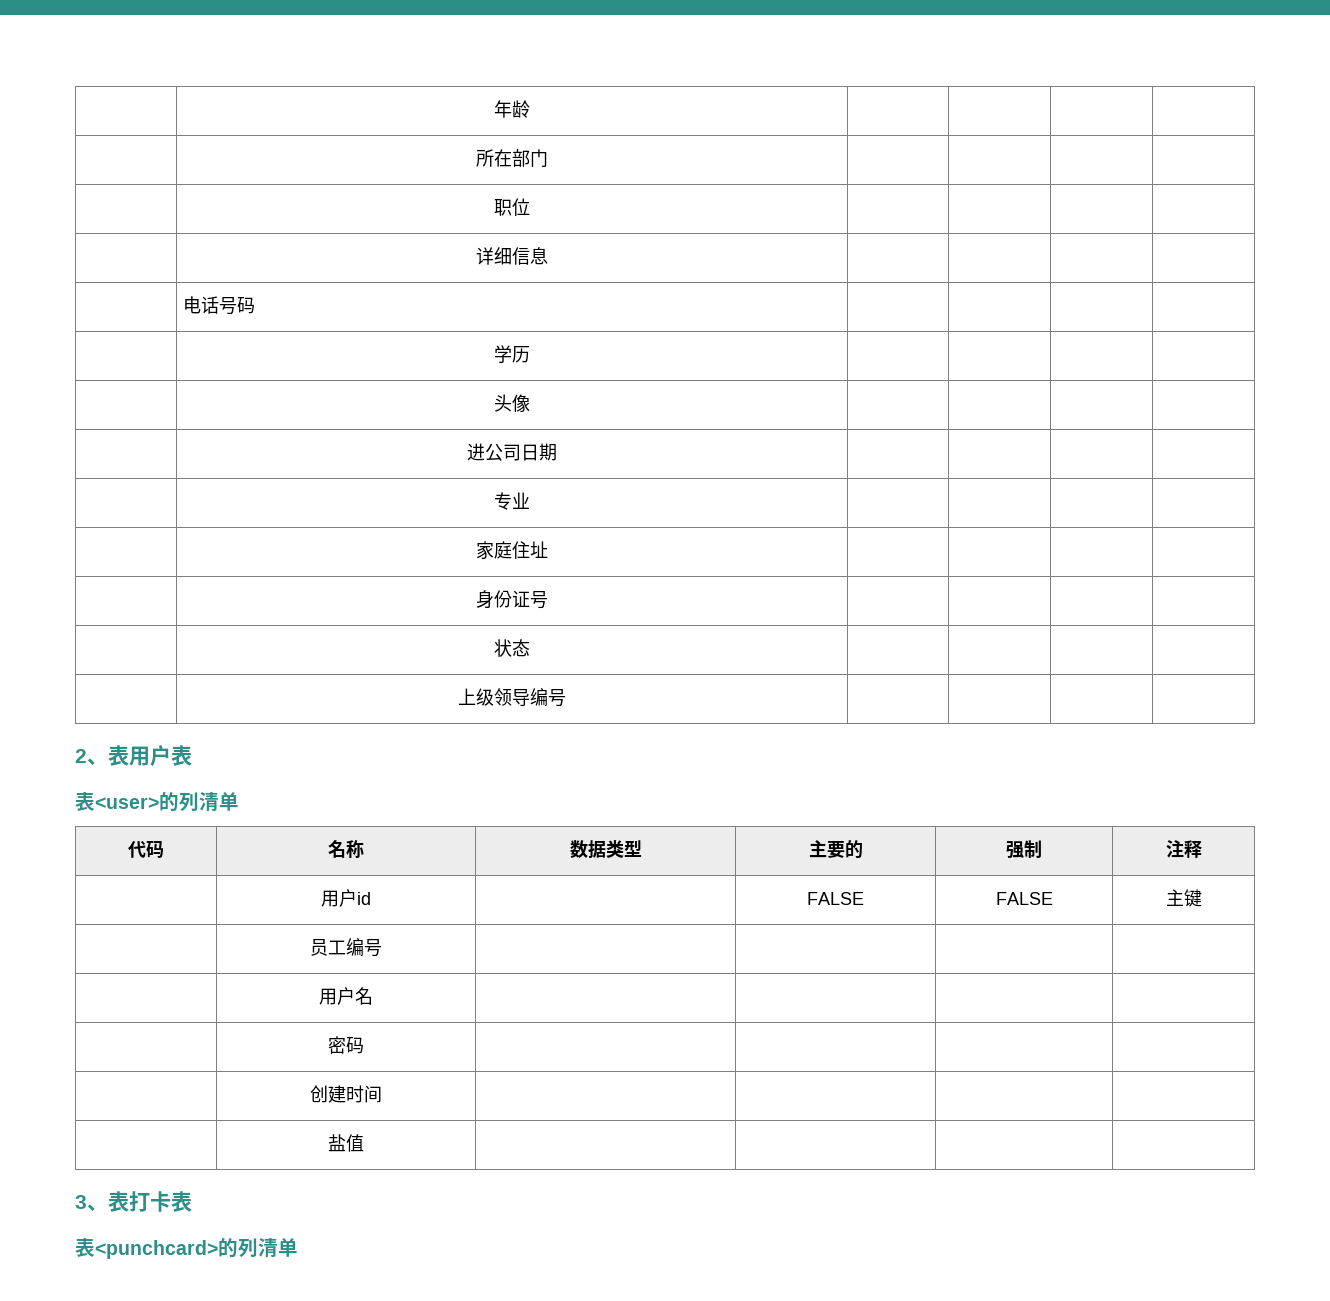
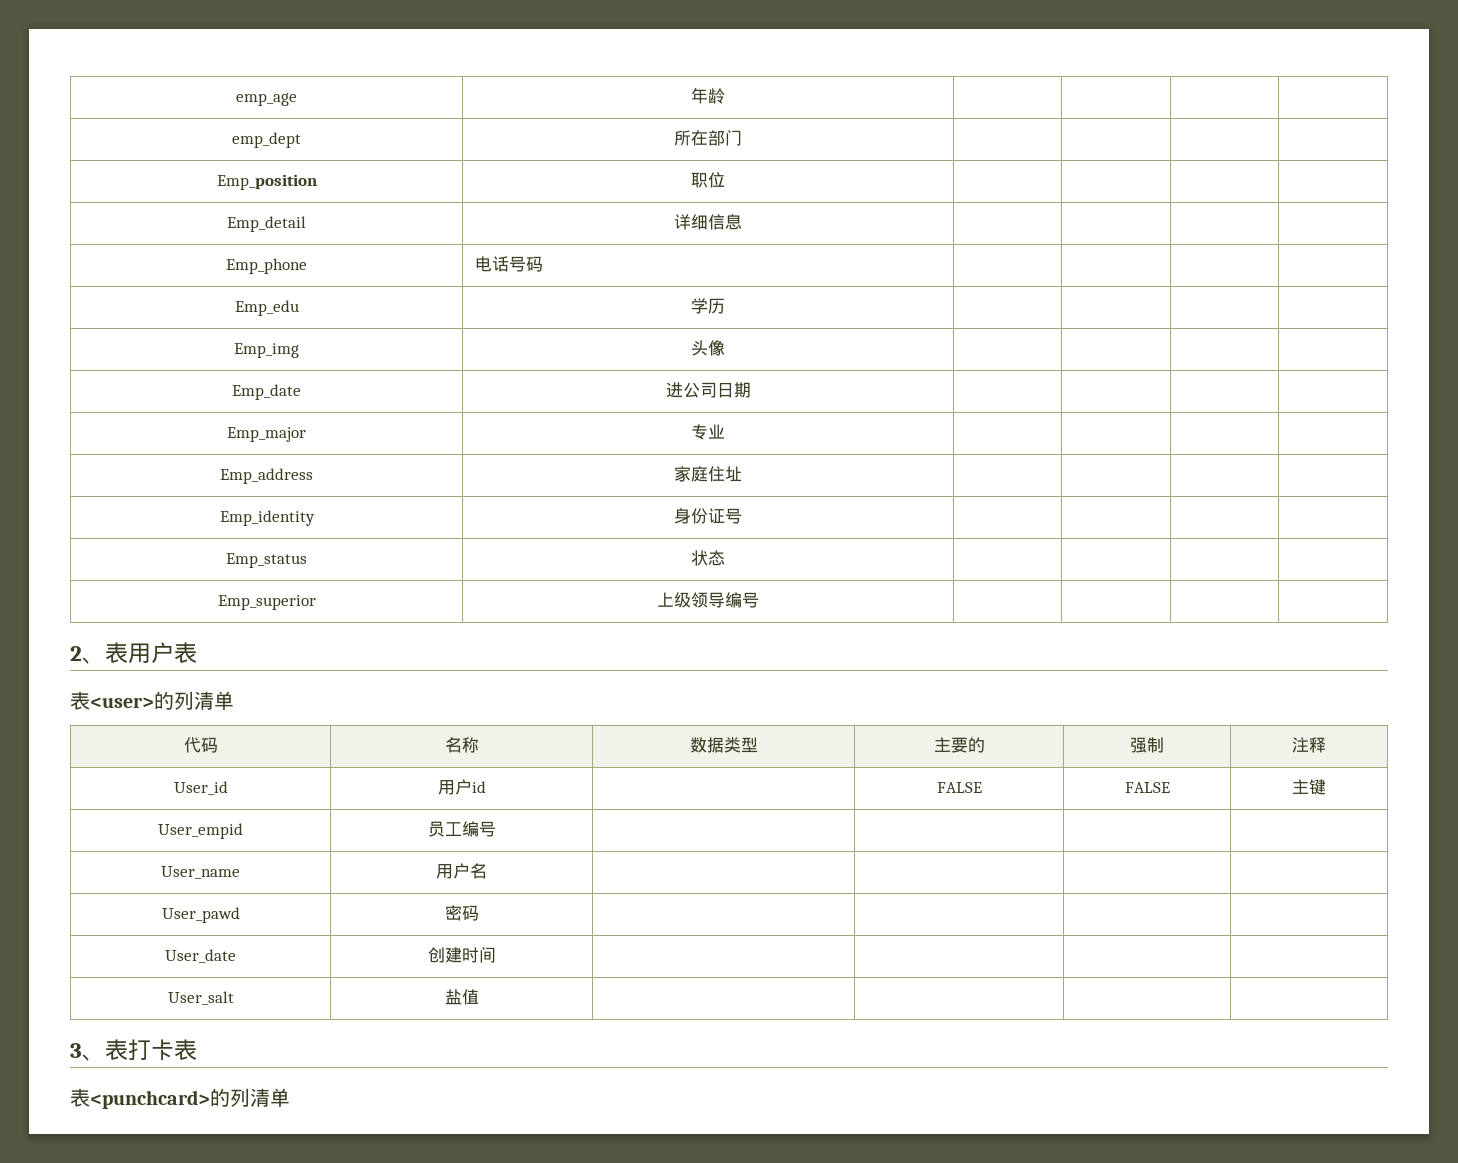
- | 年龄 | | | |
+ emp_age | 年龄 | | | |
- | 所在部门 | | | |
+ emp_dept | 所在部门 | | | |
- | 职位 | | | |
+ Emp_position | 职位 | | | |
- | 详细信息 | | | |
+ Emp_detail | 详细信息 | | | |
- | 电话号码 | | | |
+ Emp_phone | 电话号码 | | | |
- | 学历 | | | |
+ Emp_edu | 学历 | | | |
- | 头像 | | | |
+ Emp_img | 头像 | | | |
- | 进公司日期 | | | |
+ Emp_date | 进公司日期 | | | |
- | 专业 | | | |
+ Emp_major | 专业 | | | |
- | 家庭住址 | | | |
+ Emp_address | 家庭住址 | | | |
- | 身份证号 | | | |
+ Emp_identity | 身份证号 | | | |
- | 状态 | | | |
+ Emp_status | 状态 | | | |
- | 上级领导编号 | | | |
+ Emp_superior | 上级领导编号 | | | |
- | 用户id | | FALSE | FALSE | 主键
+ User_id | 用户id | | FALSE | FALSE | 主键
- | 员工编号 | | | |
+ User_empid | 员工编号 | | | |
- | 用户名 | | | |
+ User_name | 用户名 | | | |
- | 密码 | | | |
+ User_pawd | 密码 | | | |
- | 创建时间 | | | |
+ User_date | 创建时间 | | | |
- | 盐值 | | | |
+ User_salt | 盐值 | | | |

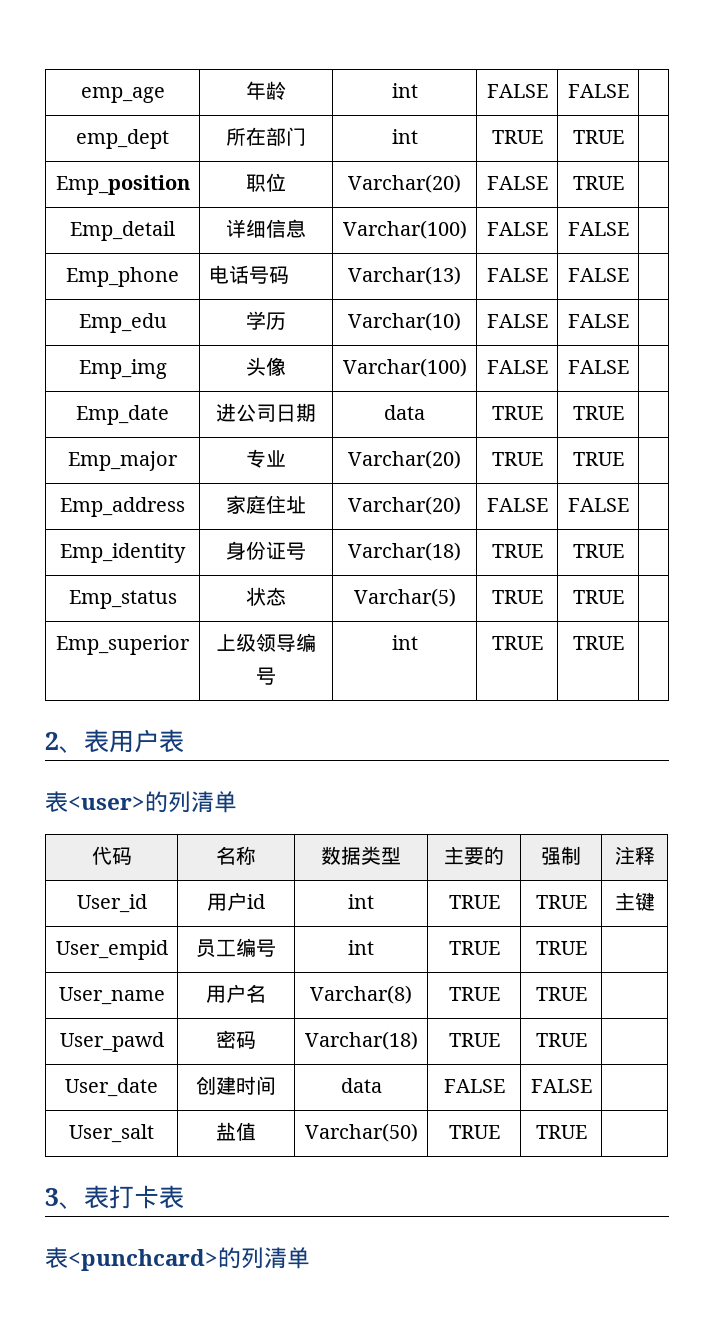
- emp_age | 年龄 | | | |
+ emp_age | 年龄 | int | FALSE | FALSE |
- emp_dept | 所在部门 | | | |
+ emp_dept | 所在部门 | int | TRUE | TRUE |
- Emp_position | 职位 | | | |
+ Emp_position | 职位 | Varchar(20) | FALSE | TRUE |
- Emp_detail | 详细信息 | | | |
+ Emp_detail | 详细信息 | Varchar(100) | FALSE | FALSE |
- Emp_phone | 电话号码 | | | |
+ Emp_phone | 电话号码 | Varchar(13) | FALSE | FALSE |
- Emp_edu | 学历 | | | |
+ Emp_edu | 学历 | Varchar(10) | FALSE | FALSE |
- Emp_img | 头像 | | | |
+ Emp_img | 头像 | Varchar(100) | FALSE | FALSE |
- Emp_date | 进公司日期 | | | |
+ Emp_date | 进公司日期 | data | TRUE | TRUE |
- Emp_major | 专业 | | | |
+ Emp_major | 专业 | Varchar(20) | TRUE | TRUE |
- Emp_address | 家庭住址 | | | |
+ Emp_address | 家庭住址 | Varchar(20) | FALSE | FALSE |
- Emp_identity | 身份证号 | | | |
+ Emp_identity | 身份证号 | Varchar(18) | TRUE | TRUE |
- Emp_status | 状态 | | | |
+ Emp_status | 状态 | Varchar(5) | TRUE | TRUE |
- Emp_superior | 上级领导编号 | | | |
+ Emp_superior | 上级领导编号 | int | TRUE | TRUE |
- User_id | 用户id | | FALSE | FALSE | 主键
+ User_id | 用户id | int | TRUE | TRUE | 主键
- User_empid | 员工编号 | | | |
+ User_empid | 员工编号 | int | TRUE | TRUE |
- User_name | 用户名 | | | |
+ User_name | 用户名 | Varchar(8) | TRUE | TRUE |
- User_pawd | 密码 | | | |
+ User_pawd | 密码 | Varchar(18) | TRUE | TRUE |
- User_date | 创建时间 | | | |
+ User_date | 创建时间 | data | FALSE | FALSE |
- User_salt | 盐值 | | | |
+ User_salt | 盐值 | Varchar(50) | TRUE | TRUE |

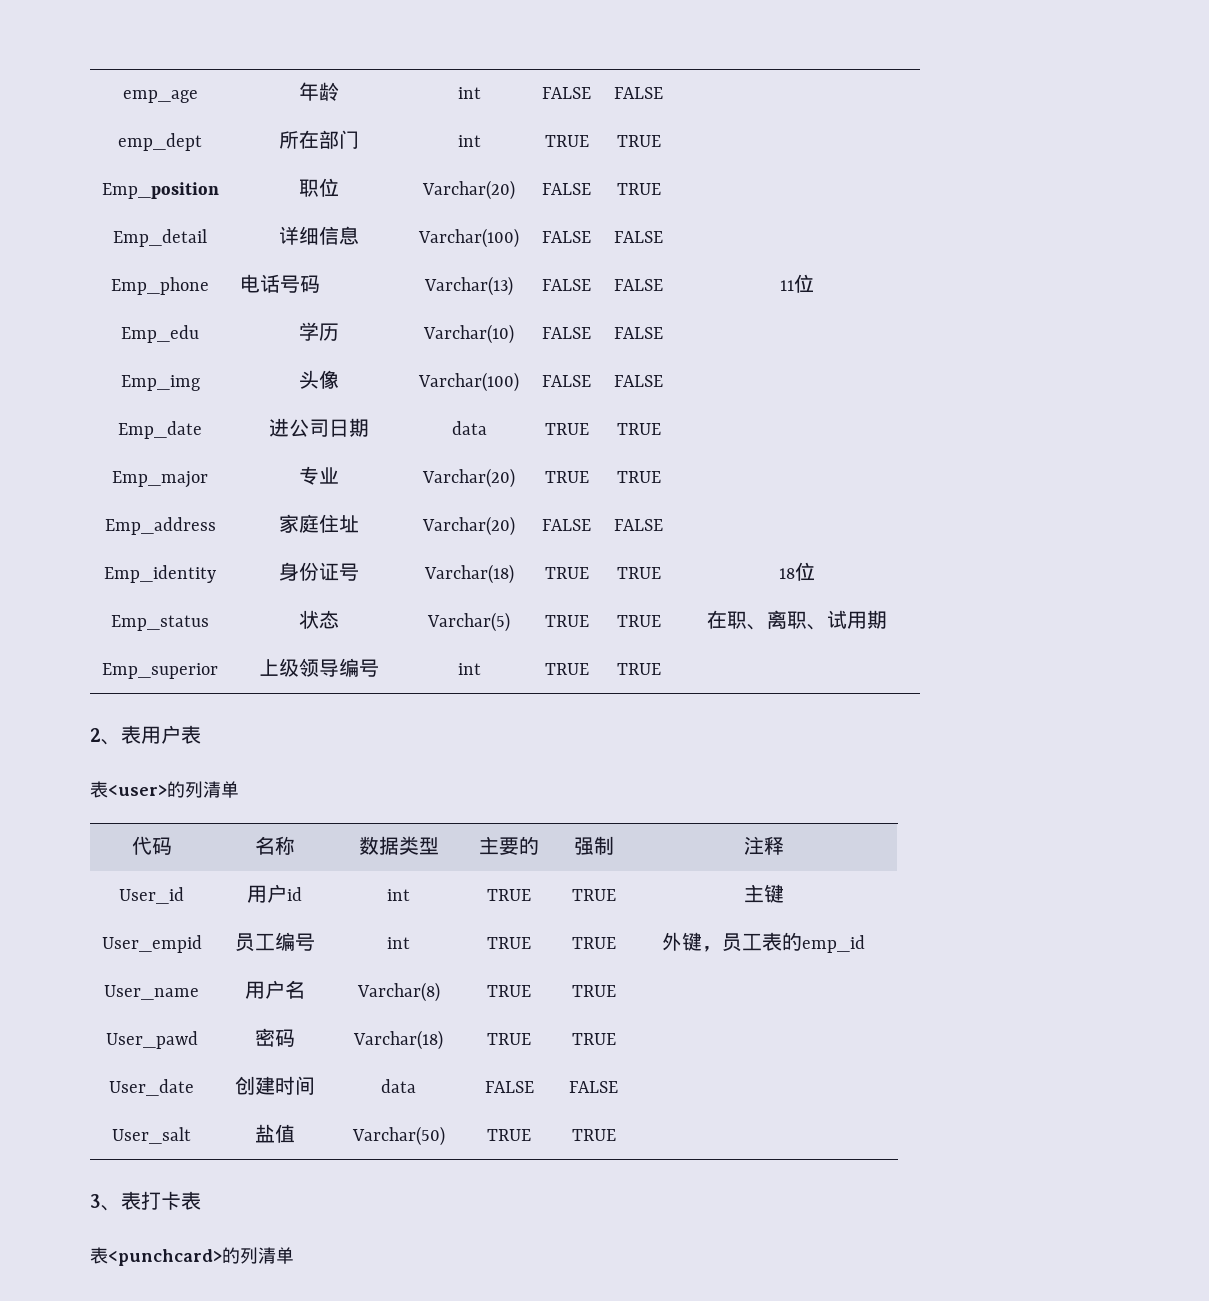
- Emp_phone | 电话号码 | Varchar(13) | FALSE | FALSE |
+ Emp_phone | 电话号码 | Varchar(13) | FALSE | FALSE | 11位
- Emp_identity | 身份证号 | Varchar(18) | TRUE | TRUE |
+ Emp_identity | 身份证号 | Varchar(18) | TRUE | TRUE | 18位
- Emp_status | 状态 | Varchar(5) | TRUE | TRUE |
+ Emp_status | 状态 | Varchar(5) | TRUE | TRUE | 在职、离职、试用期
- User_empid | 员工编号 | int | TRUE | TRUE |
+ User_empid | 员工编号 | int | TRUE | TRUE | 外键，员工表的emp_id

